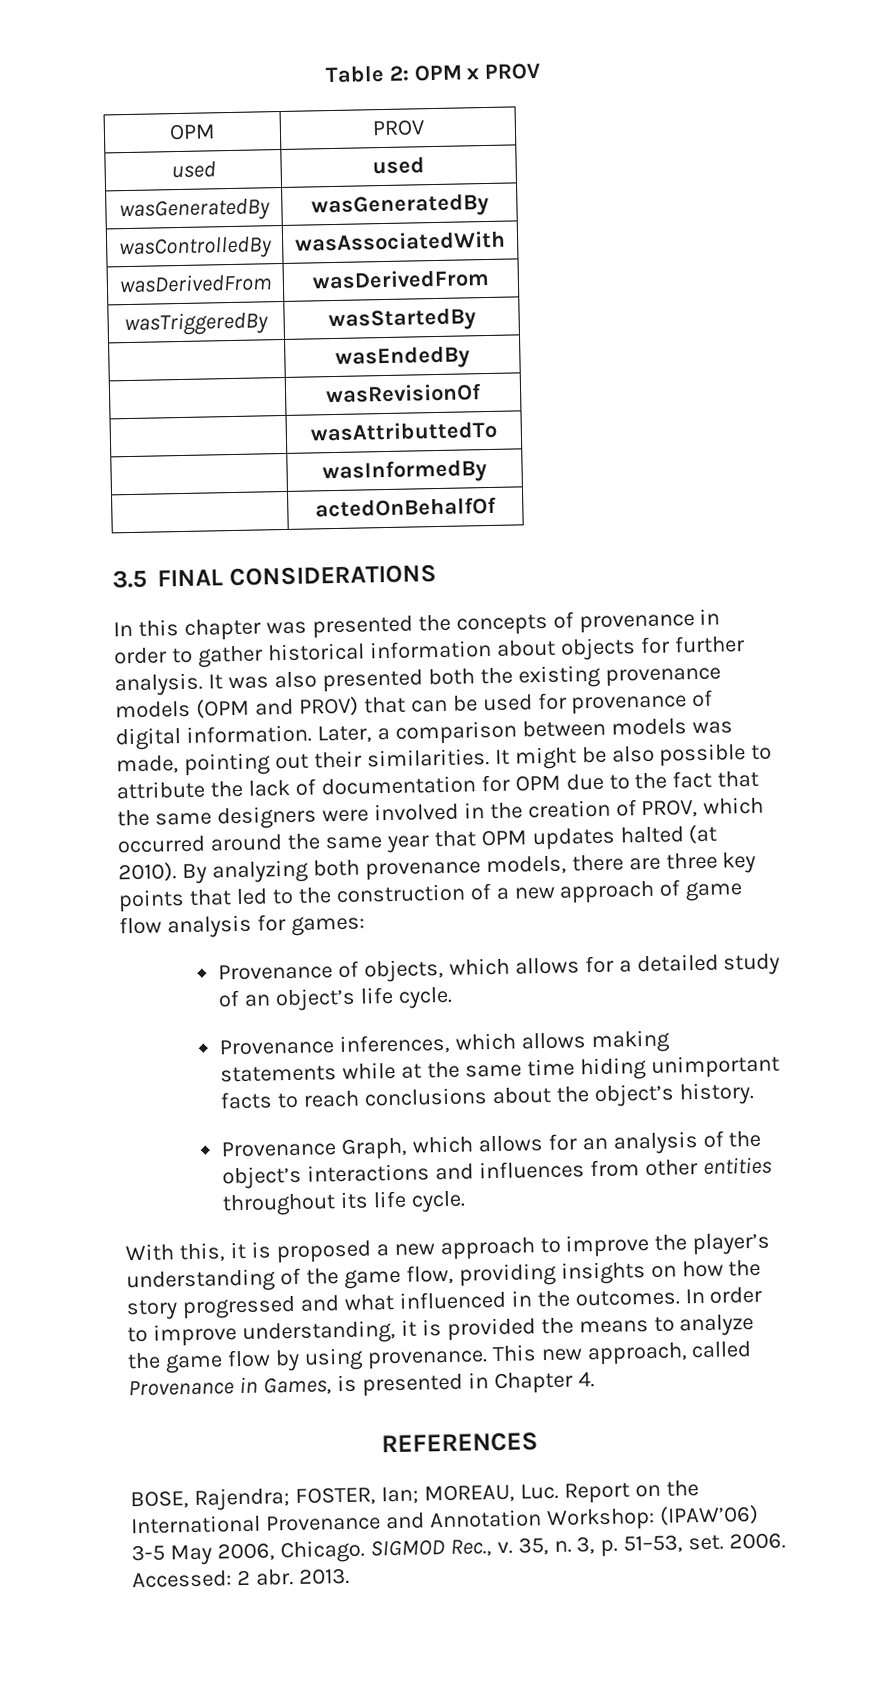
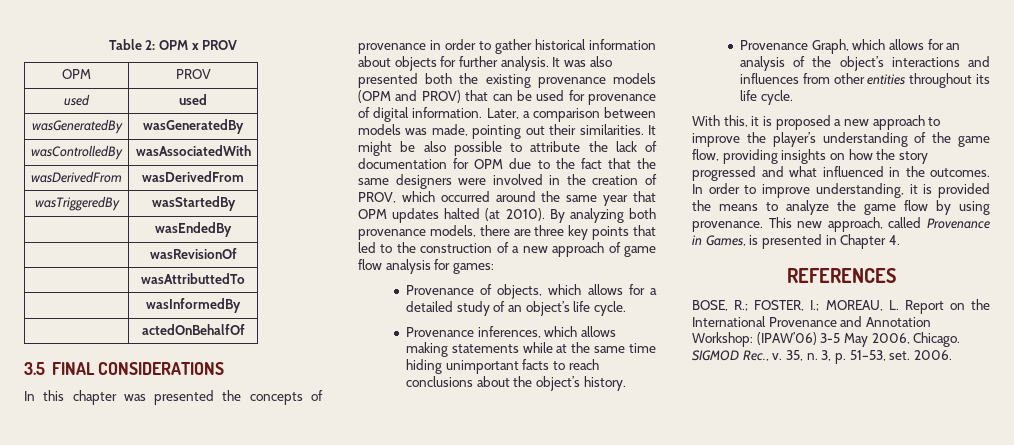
- BOSE, Rajendra; FOSTER, Ian; MOREAU, Luc. Report on the International Provenance and Annotation Workshop: (IPAW’06) 3-5 May 2006, Chicago.
+ BOSE, R.; FOSTER, I.; MOREAU, L. Report on the International Provenance and Annotation Workshop: (IPAW’06) 3-5 May 2006, Chicago.
- Accessed: 2 abr. 2013.

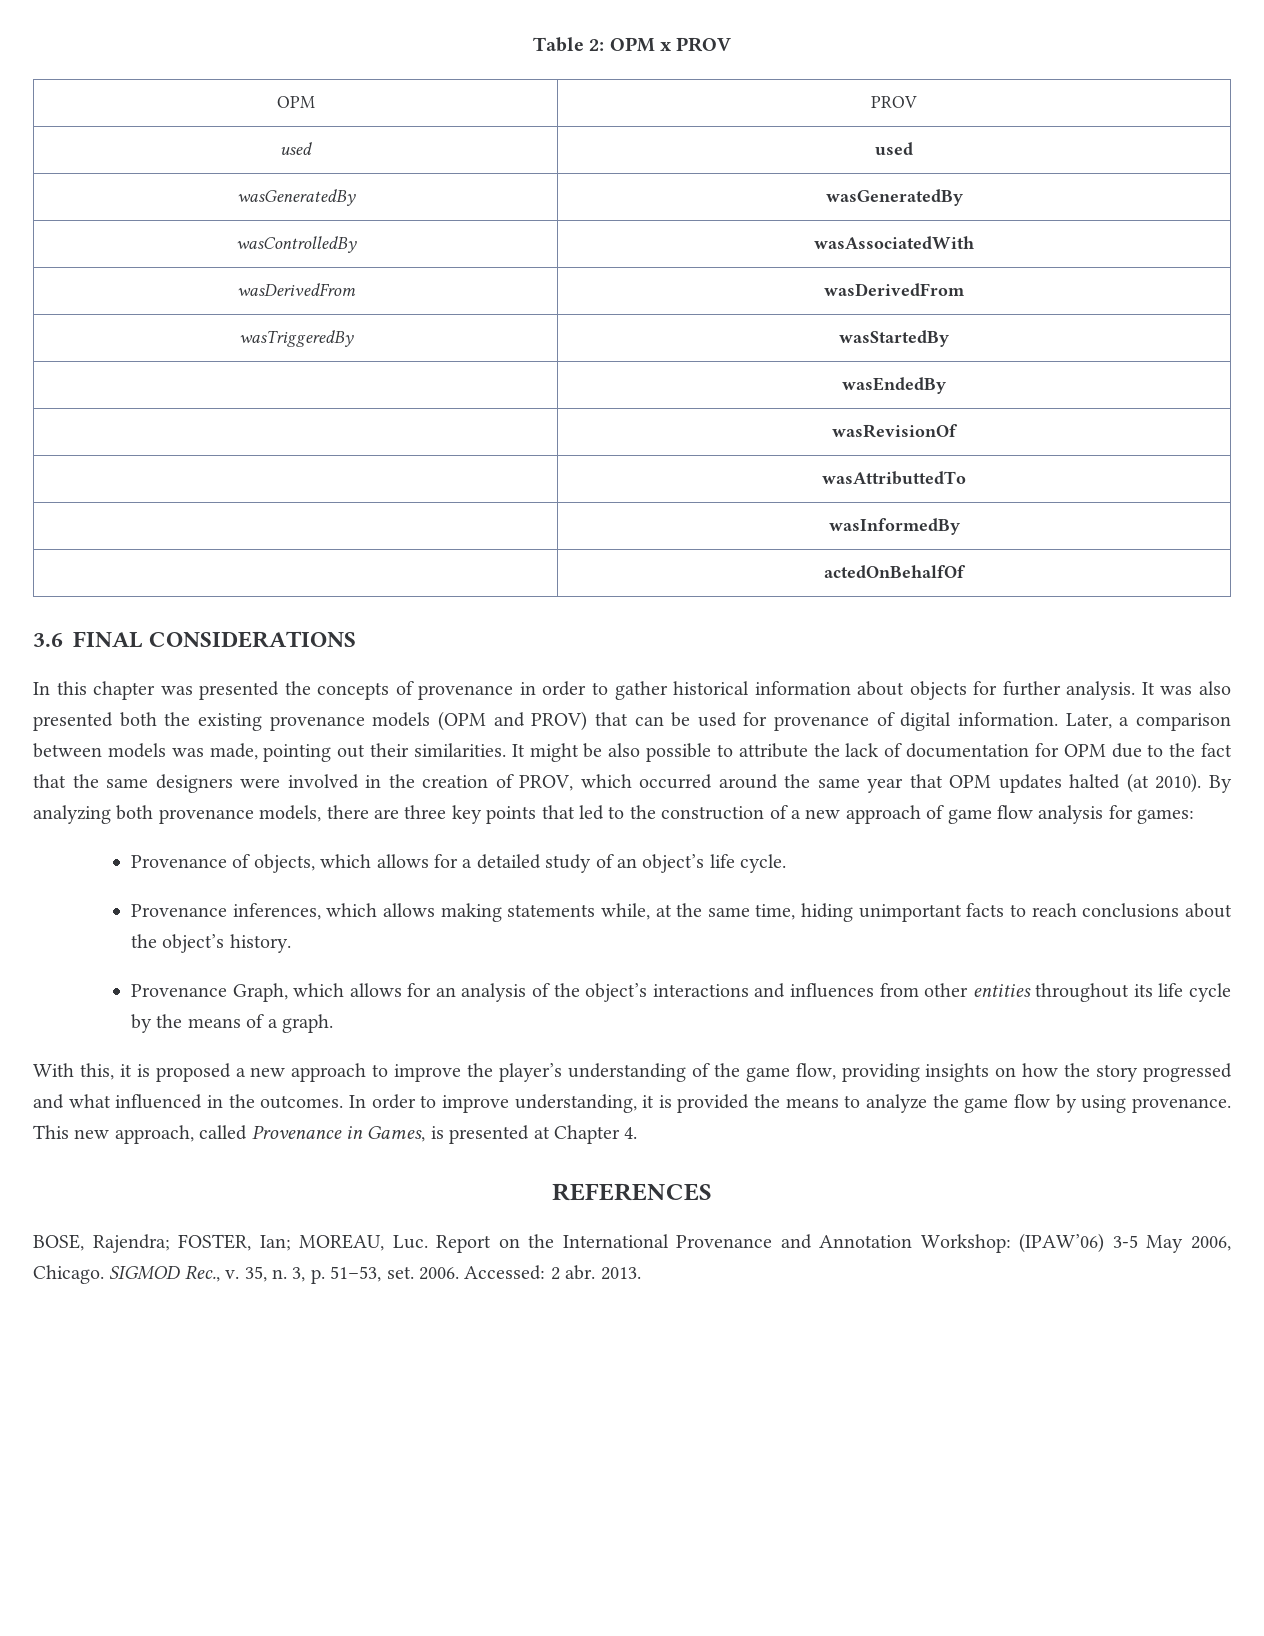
- 3.5 FINAL CONSIDERATIONS
+ 3.6 FINAL CONSIDERATIONS
- Provenance inferences, which allows making statements while at the same time hiding unimportant facts to reach conclusions about the object’s history.
+ Provenance inferences, which allows making statements while, at the same time, hiding unimportant facts to reach conclusions about the object’s history.
- Provenance Graph, which allows for an analysis of the object’s interactions and influences from other entities throughout its life cycle.
+ Provenance Graph, which allows for an analysis of the object’s interactions and influences from other entities throughout its life cycle by the means of a graph.
- This new approach, called Provenance in Games, is presented in Chapter 4.
+ This new approach, called Provenance in Games, is presented at Chapter 4.
- BOSE, R.; FOSTER, I.; MOREAU, L. Report on the International Provenance and Annotation Workshop: (IPAW’06) 3-5 May 2006, Chicago.
+ BOSE, Rajendra; FOSTER, Ian; MOREAU, Luc. Report on the International Provenance and Annotation Workshop: (IPAW’06) 3-5 May 2006, Chicago.
+ Accessed: 2 abr. 2013.

